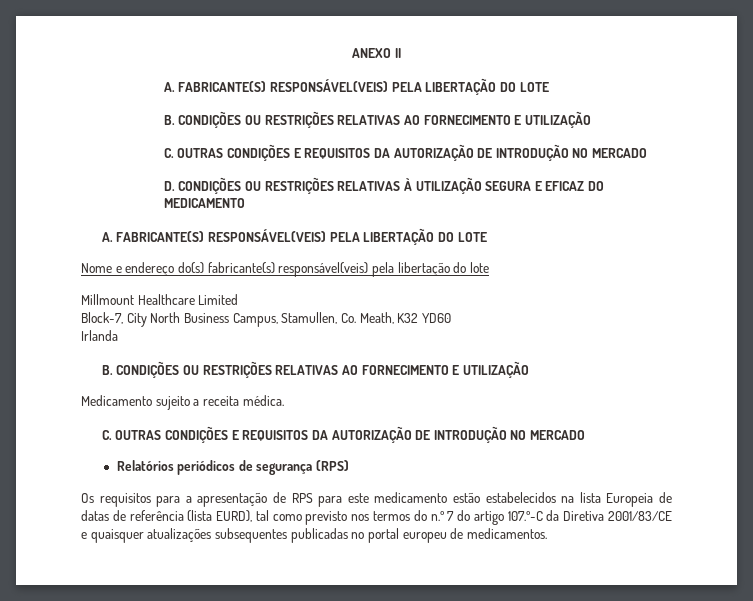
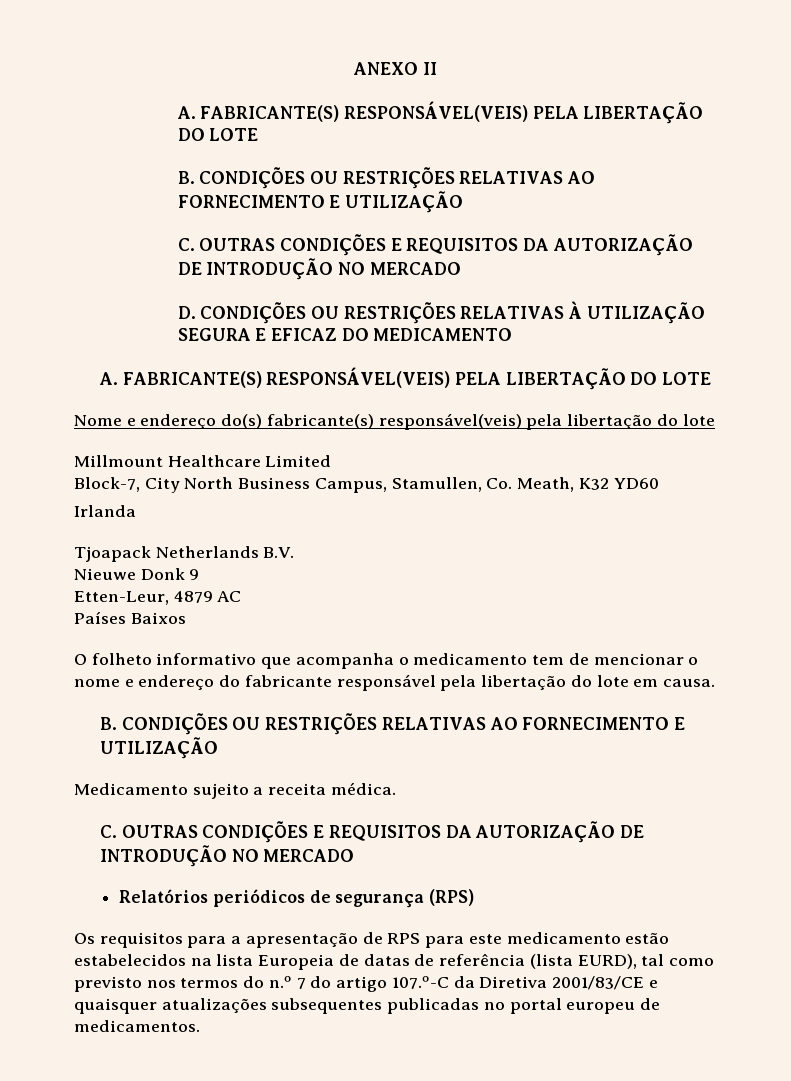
+ Tjoapack Netherlands B.V.
+ Nieuwe Donk 9
+ Etten-Leur, 4879 AC
+ Países Baixos
+ O folheto informativo que acompanha o medicamento tem de mencionar o nome e endereço do fabricante responsável pela libertação do lote em causa.

